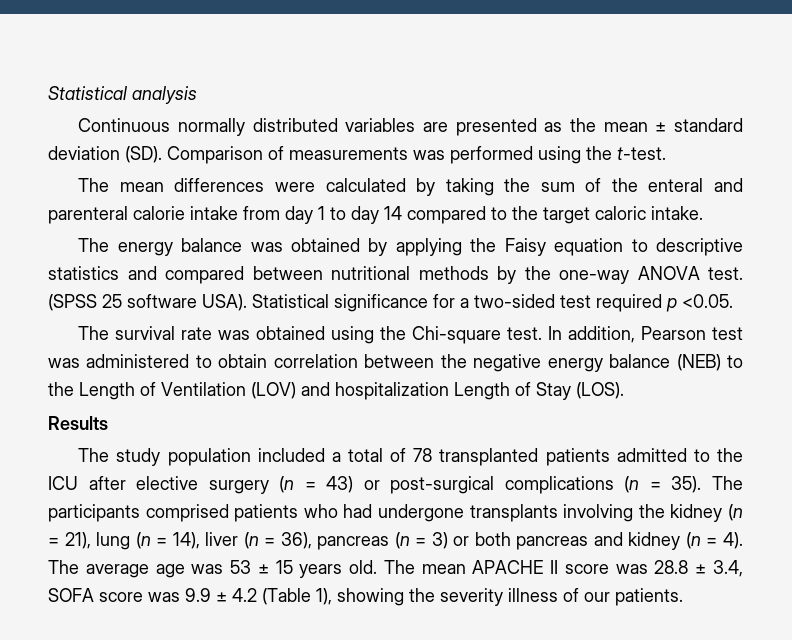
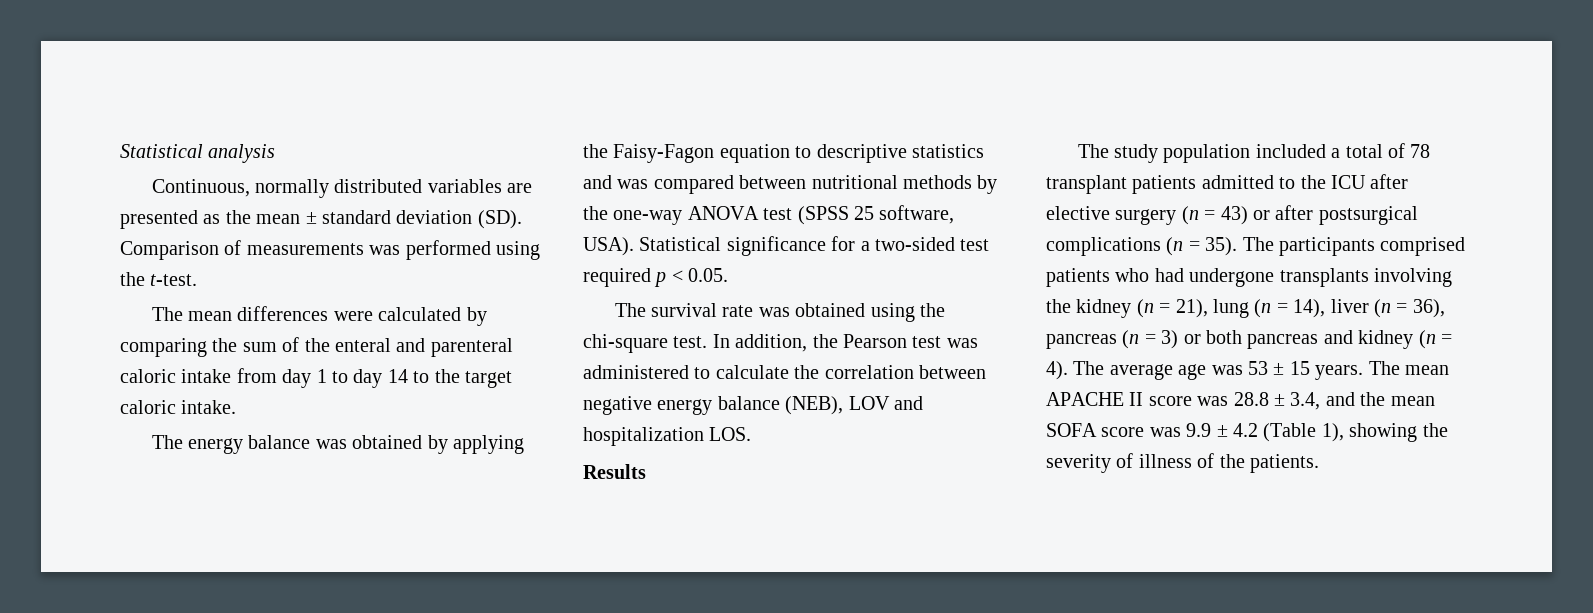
- Continuous normally distributed variables are presented as the mean ± standard deviation (SD). Comparison of measurements was performed using the t-test.
+ Continuous, normally distributed variables are presented as the mean ± standard deviation (SD). Comparison of measurements was performed using the t-test.
- The mean differences were calculated by taking the sum of the enteral and parenteral calorie intake from day 1 to day 14 compared to the target caloric intake.
+ The mean differences were calculated by comparing the sum of the enteral and parenteral caloric intake from day 1 to day 14 to the target caloric intake.
- The energy balance was obtained by applying the Faisy equation to descriptive statistics and compared between nutritional methods by the one-way ANOVA test. (SPSS 25 software USA).
+ The energy balance was obtained by applying the Faisy-Fagon equation to descriptive statistics and was compared between nutritional methods by the one-way ANOVA test (SPSS 25 software, USA).
- Statistical significance for a two-sided test required p <0.05.
+ Statistical significance for a two-sided test required p < 0.05.
- The survival rate was obtained using the Chi-square test.
+ The survival rate was obtained using the chi-square test.
- In addition, Pearson test was administered to obtain correlation between the negative energy balance (NEB) to the Length of Ventilation (LOV) and hospitalization Length of Stay (LOS).
+ In addition, the Pearson test was administered to calculate the correlation between negative energy balance (NEB), LOV and hospitalization LOS.
- The study population included a total of 78 transplanted patients admitted to the ICU after elective surgery (n = 43) or post-surgical complications (n = 35).
+ The study population included a total of 78 transplant patients admitted to the ICU after elective surgery (n = 43) or after postsurgical complications (n = 35).
- The average age was 53 ± 15 years old.
+ The average age was 53 ± 15 years.
- The mean APACHE II score was 28.8 ± 3.4, SOFA score was 9.9 ± 4.2 (Table 1), showing the severity illness of our patients.
+ The mean APACHE II score was 28.8 ± 3.4, and the mean SOFA score was 9.9 ± 4.2 (Table 1), showing the severity of illness of the patients.

